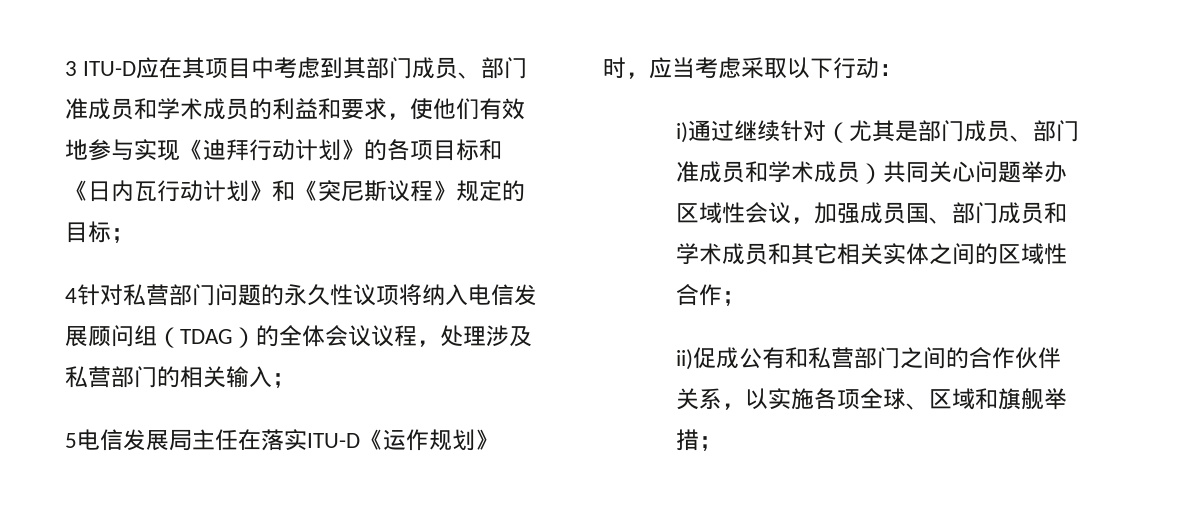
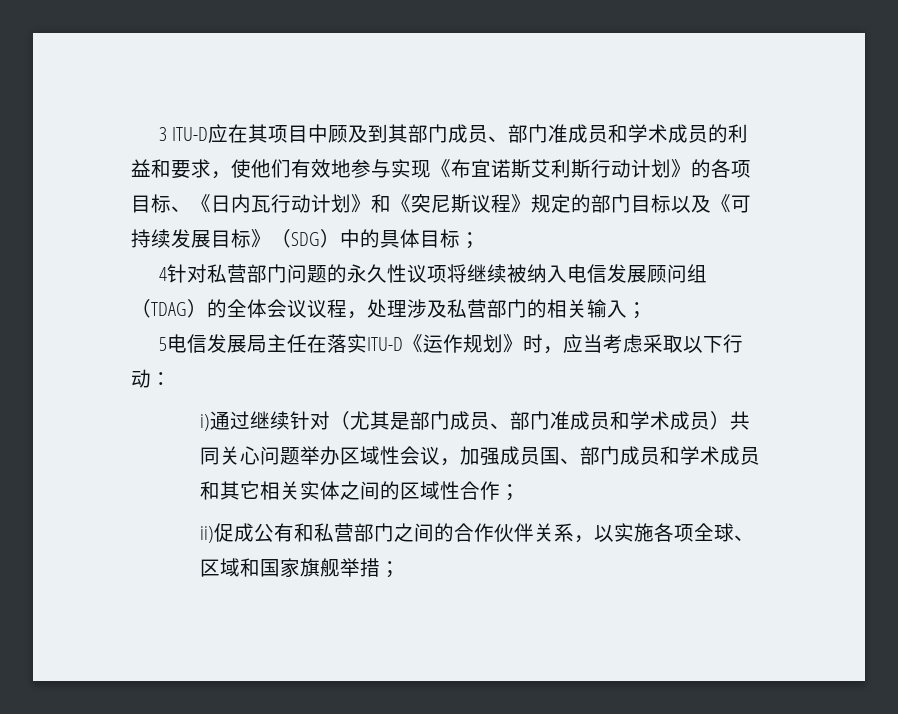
- 3 ITU-D应在其项目中考虑到其部门成员、部门准成员和学术成员的利益和要求，使他们有效地参与实现《迪拜行动计划》的各项目标和《日内瓦行动计划》和《突尼斯议程》规定的目标；
+ 3 ITU-D应在其项目中顾及到其部门成员、部门准成员和学术成员的利益和要求，使他们有效地参与实现《布宜诺斯艾利斯行动计划》的各项目标、《日内瓦行动计划》和《突尼斯议程》规定的部门目标以及《可持续发展目标》（SDG）中的具体目标；
- 4针对私营部门问题的永久性议项将纳入电信发展顾问组（TDAG）的全体会议议程，处理涉及私营部门的相关输入；
+ 4针对私营部门问题的永久性议项将继续被纳入电信发展顾问组（TDAG）的全体会议议程，处理涉及私营部门的相关输入；
- ii)促成公有和私营部门之间的合作伙伴关系，以实施各项全球、区域和旗舰举措；
+ ii)促成公有和私营部门之间的合作伙伴关系，以实施各项全球、区域和国家旗舰举措；

